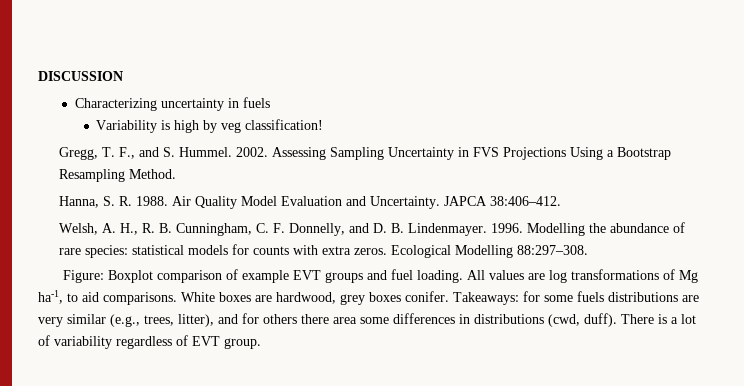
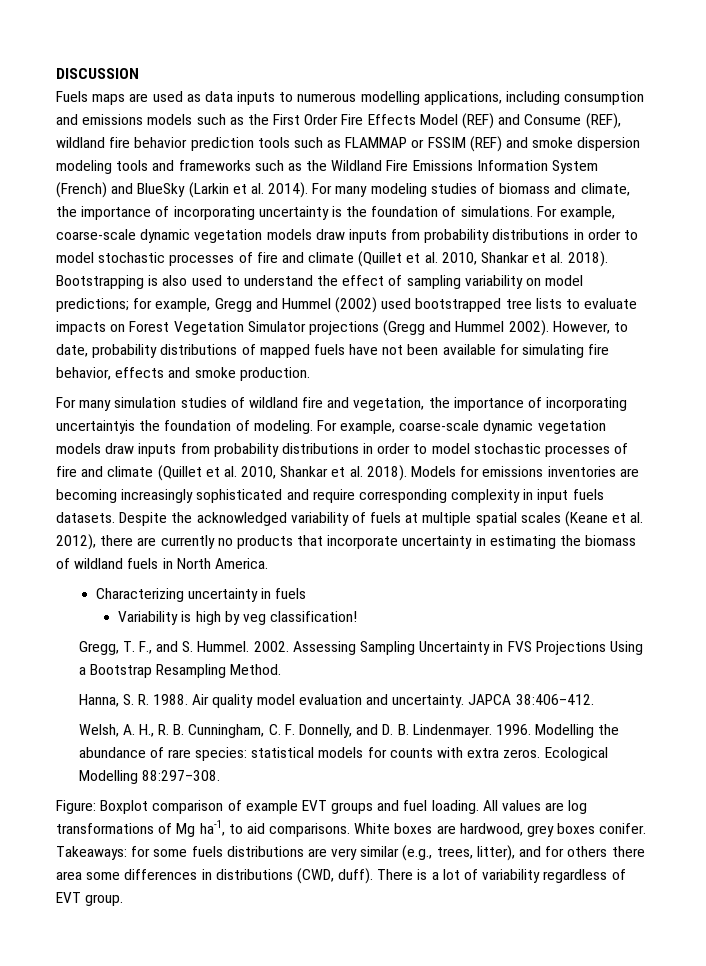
+ Fuels maps are used as data inputs to numerous modelling applications, including consumption and emissions models such as the First Order Fire Effects Model (REF) and Consume (REF), wildland fire behavior prediction tools such as FLAMMAP or FSSIM (REF) and smoke dispersion modeling tools and frameworks such as the Wildland Fire Emissions Information System (French) and BlueSky (Larkin et al. 2014). For many modeling studies of biomass and climate, the importance of incorporating uncertainty is the foundation of simulations. For example, coarse-scale dynamic vegetation models draw inputs from probability distributions in order to model stochastic processes of fire and climate (Quillet et al. 2010, Shankar et al. 2018). Bootstrapping is also used to understand the effect of sampling variability on model predictions; for example, Gregg and Hummel (2002) used bootstrapped tree lists to evaluate impacts on Forest Vegetation Simulator projections (Gregg and Hummel 2002). However, to date, probability distributions of mapped fuels have not been available for simulating fire behavior, effects and smoke production.
+ For many simulation studies of wildland fire and vegetation, the importance of incorporating uncertaintyis the foundation of modeling. For example, coarse-scale dynamic vegetation models draw inputs from probability distributions in order to model stochastic processes of fire and climate (Quillet et al. 2010, Shankar et al. 2018). Models for emissions inventories are becoming increasingly sophisticated and require corresponding complexity in input fuels datasets. Despite the acknowledged variability of fuels at multiple spatial scales (Keane et al. 2012), there are currently no products that incorporate uncertainty in estimating the biomass of wildland fuels in North America.
- Air Quality Model Evaluation and Uncertainty.
+ Air quality model evaluation and uncertainty.
- Takeaways: for some fuels distributions are very similar (e.g., trees, litter), and for others there area some differences in distributions (cwd, duff).
+ Takeaways: for some fuels distributions are very similar (e.g., trees, litter), and for others there area some differences in distributions (CWD, duff).

